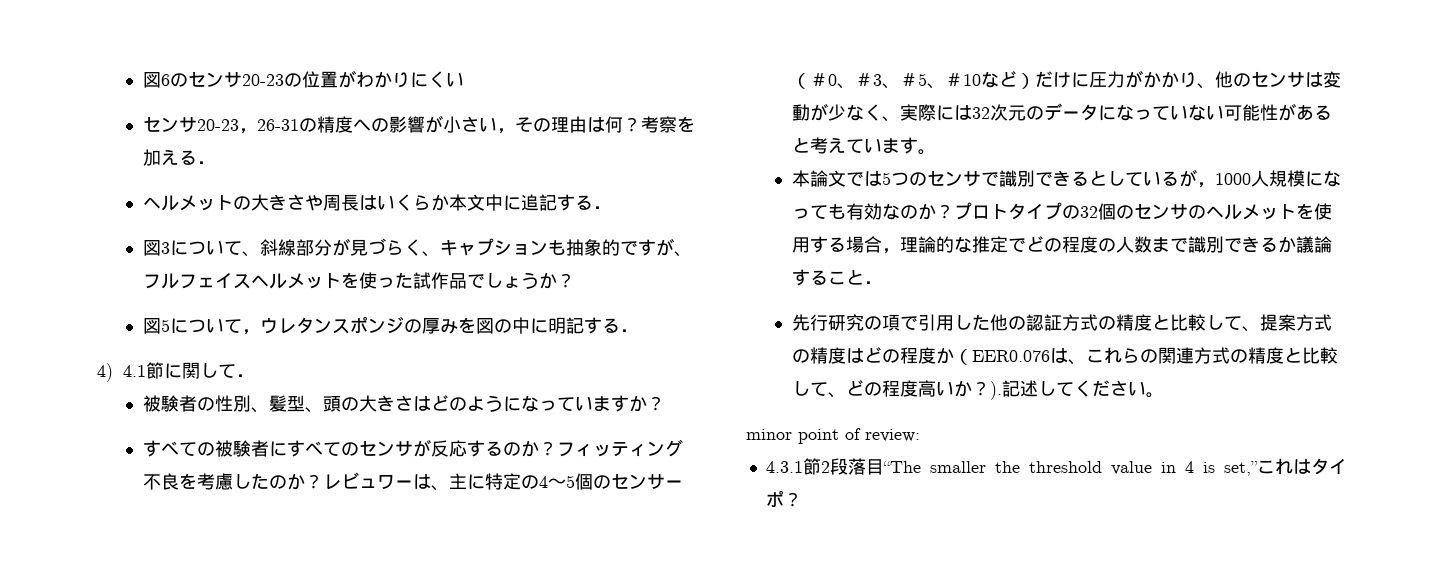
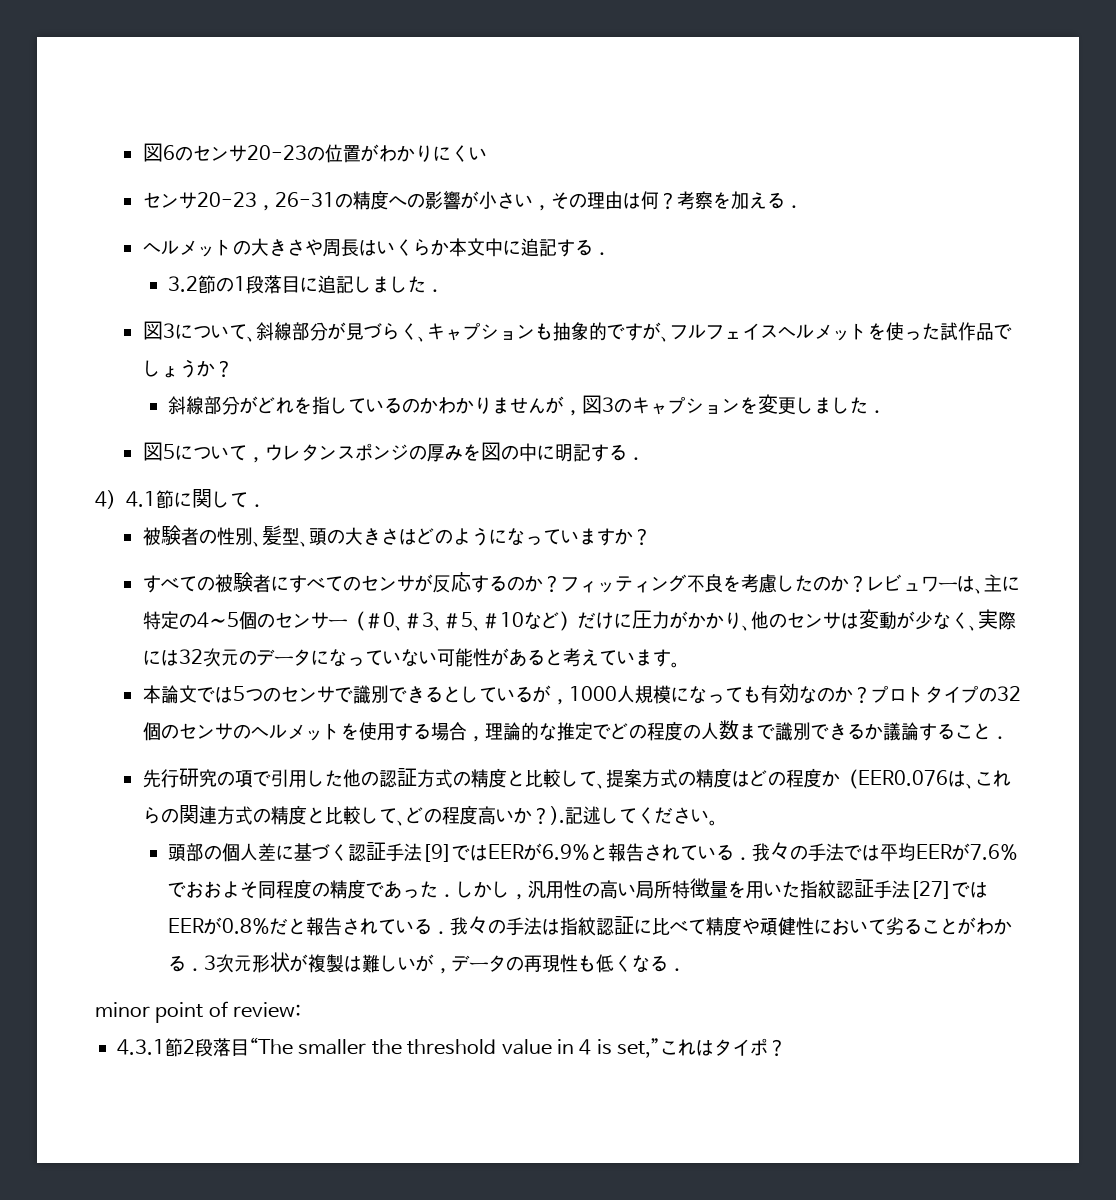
+ 3.2節の1段落目に追記しました．
+ 斜線部分がどれを指しているのかわかりませんが，図3のキャプションを変更しました．
+ 頭部の個人差に基づく認証手法[9]ではEERが6.9%と報告されている．我々の手法では平均EERが7.6%でおおよそ同程度の精度であった．しかし，汎用性の高い局所特徴量を用いた指紋認証手法[27]ではEERが0.8%だと報告されている．我々の手法は指紋認証に比べて精度や頑健性において劣ることがわかる．3次元形状が複製は難しいが，データの再現性も低くなる．

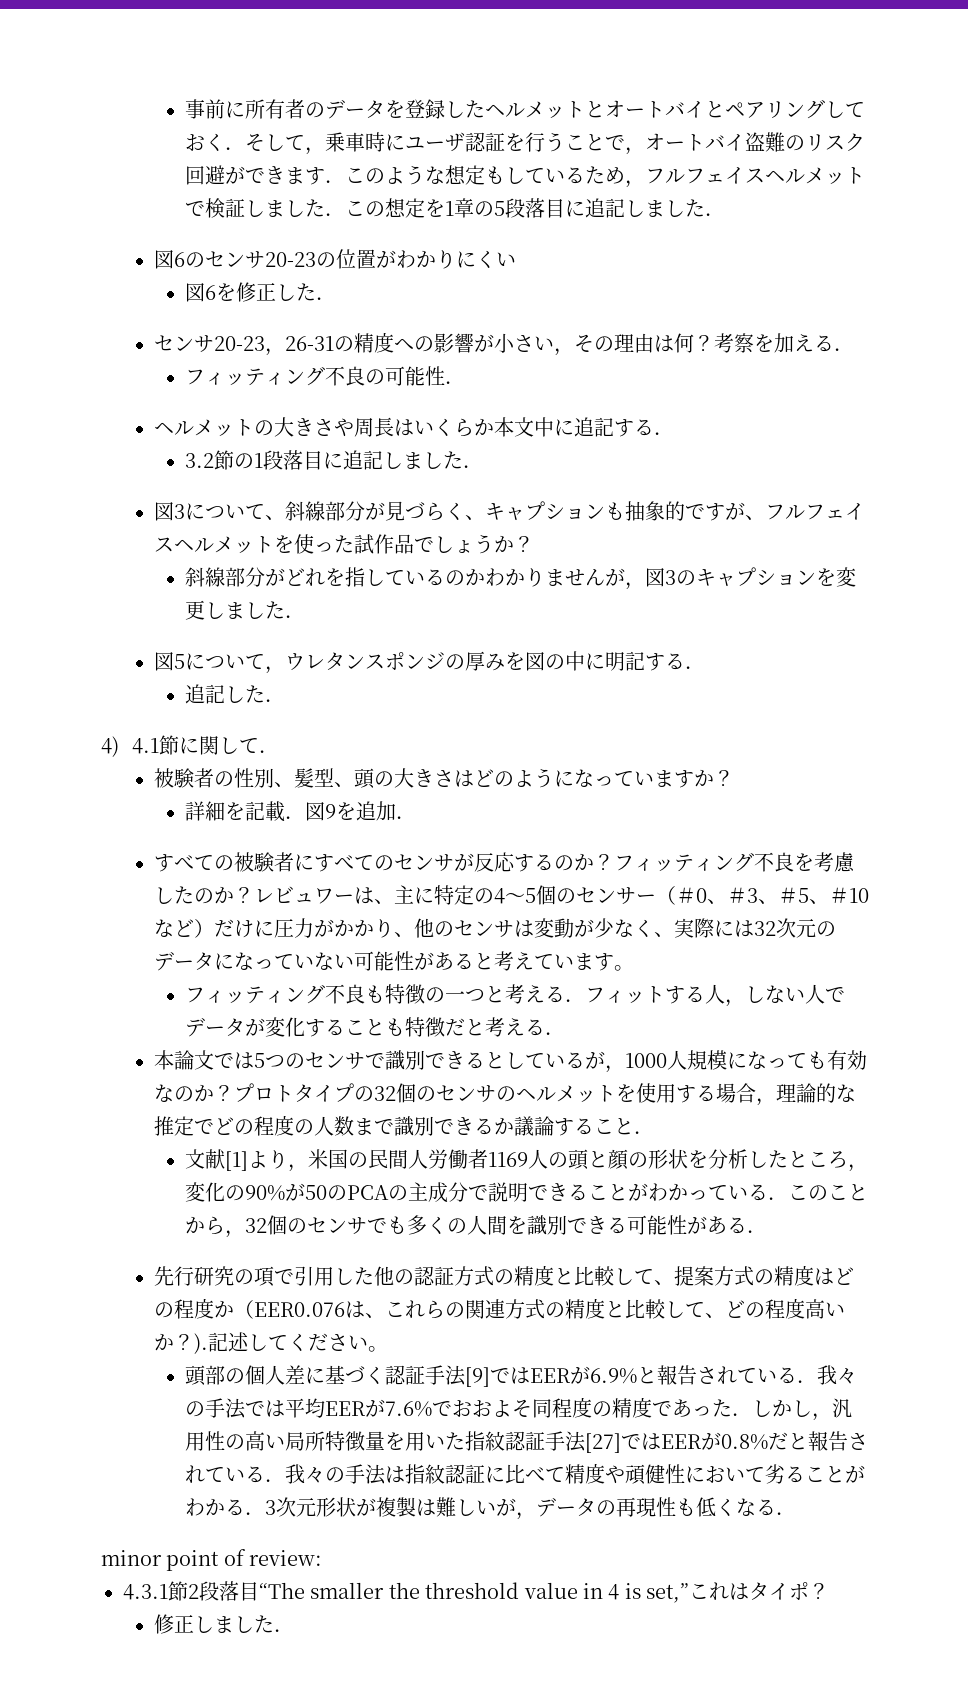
+ 事前に所有者のデータを登録したヘルメットとオートバイとペアリングしておく．そして，乗車時にユーザ認証を行うことで，オートバイ盗難のリスク回避ができます．このような想定もしているため，フルフェイスヘルメットで検証しました．この想定を1章の5段落目に追記しました．
+ 図6を修正した．
+ フィッティング不良の可能性．
+ 追記した．
+ 詳細を記載．図9を追加．
+ フィッティング不良も特徴の一つと考える．フィットする人，しない人でデータが変化することも特徴だと考える．
+ 文献[1]より，米国の民間人労働者1169人の頭と顔の形状を分析したところ，変化の90%が50のPCAの主成分で説明できることがわかっている．このことから，32個のセンサでも多くの人間を識別できる可能性がある．
+ 修正しました．

